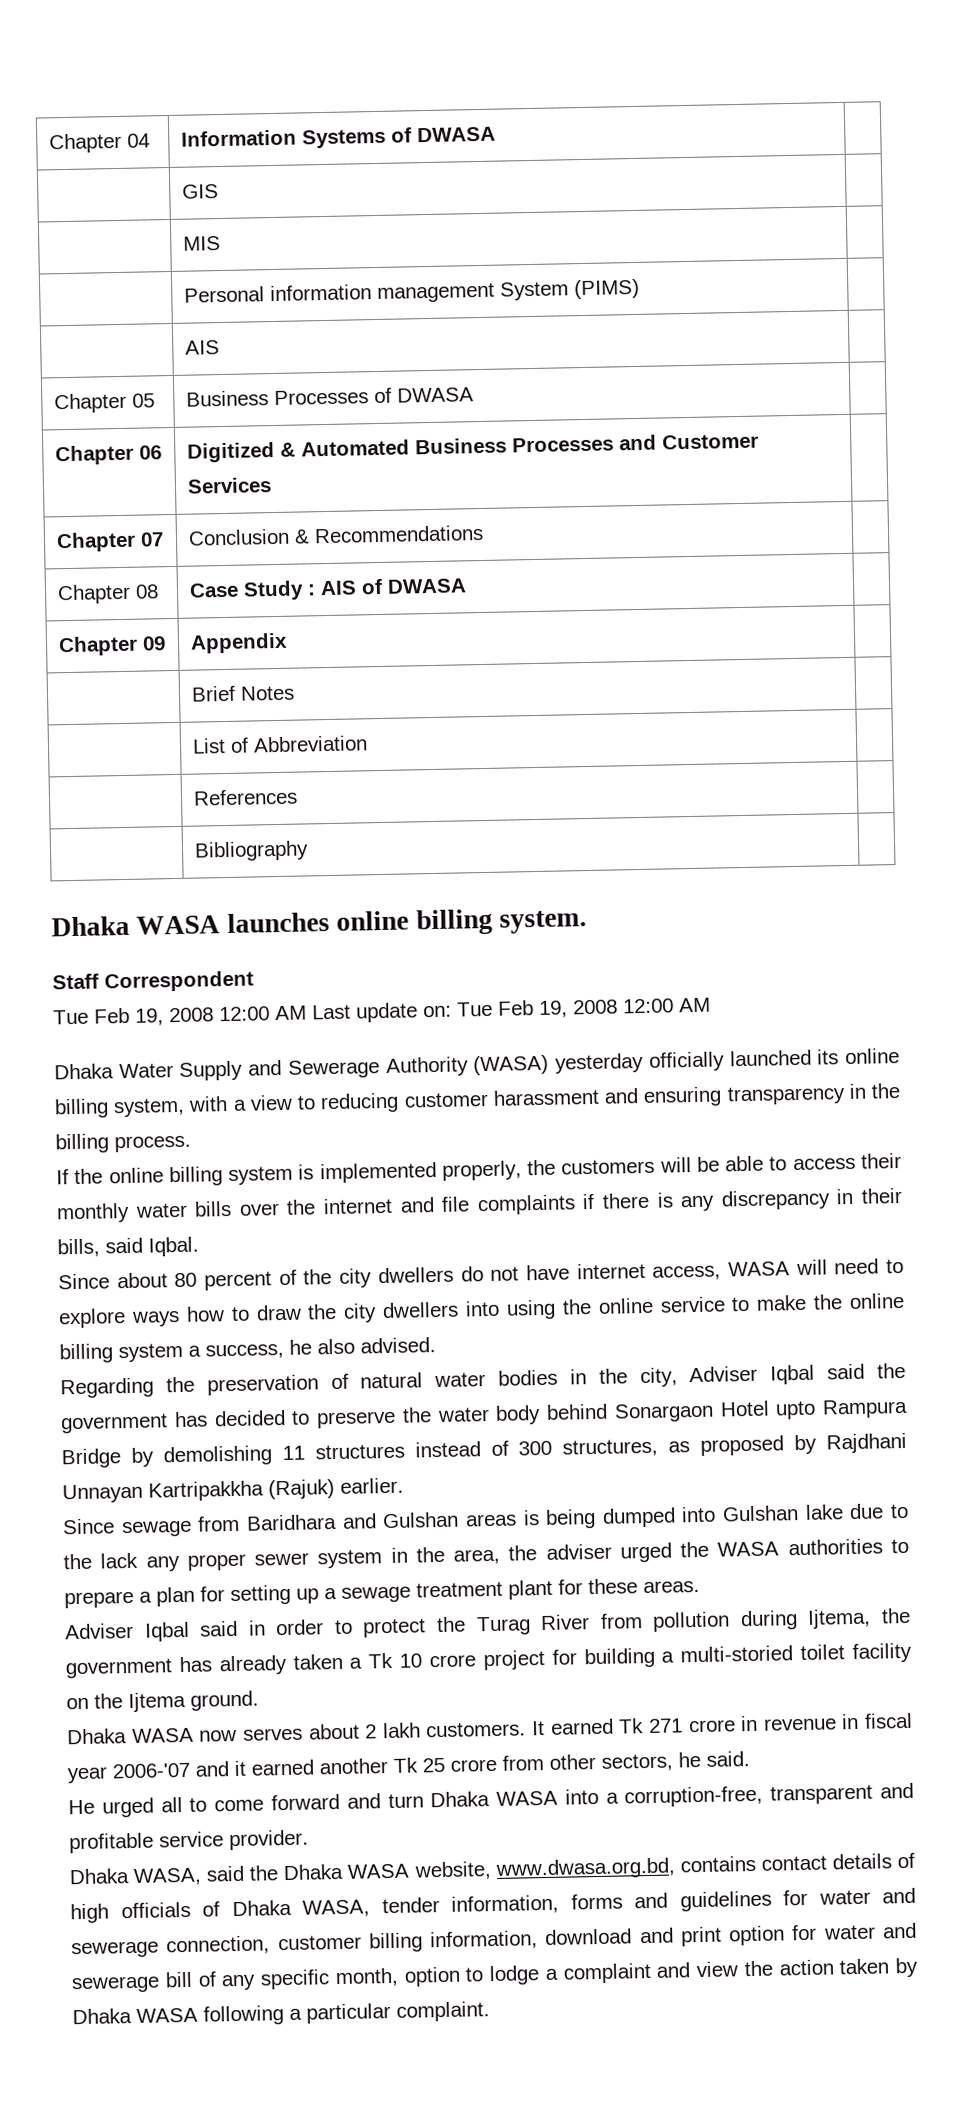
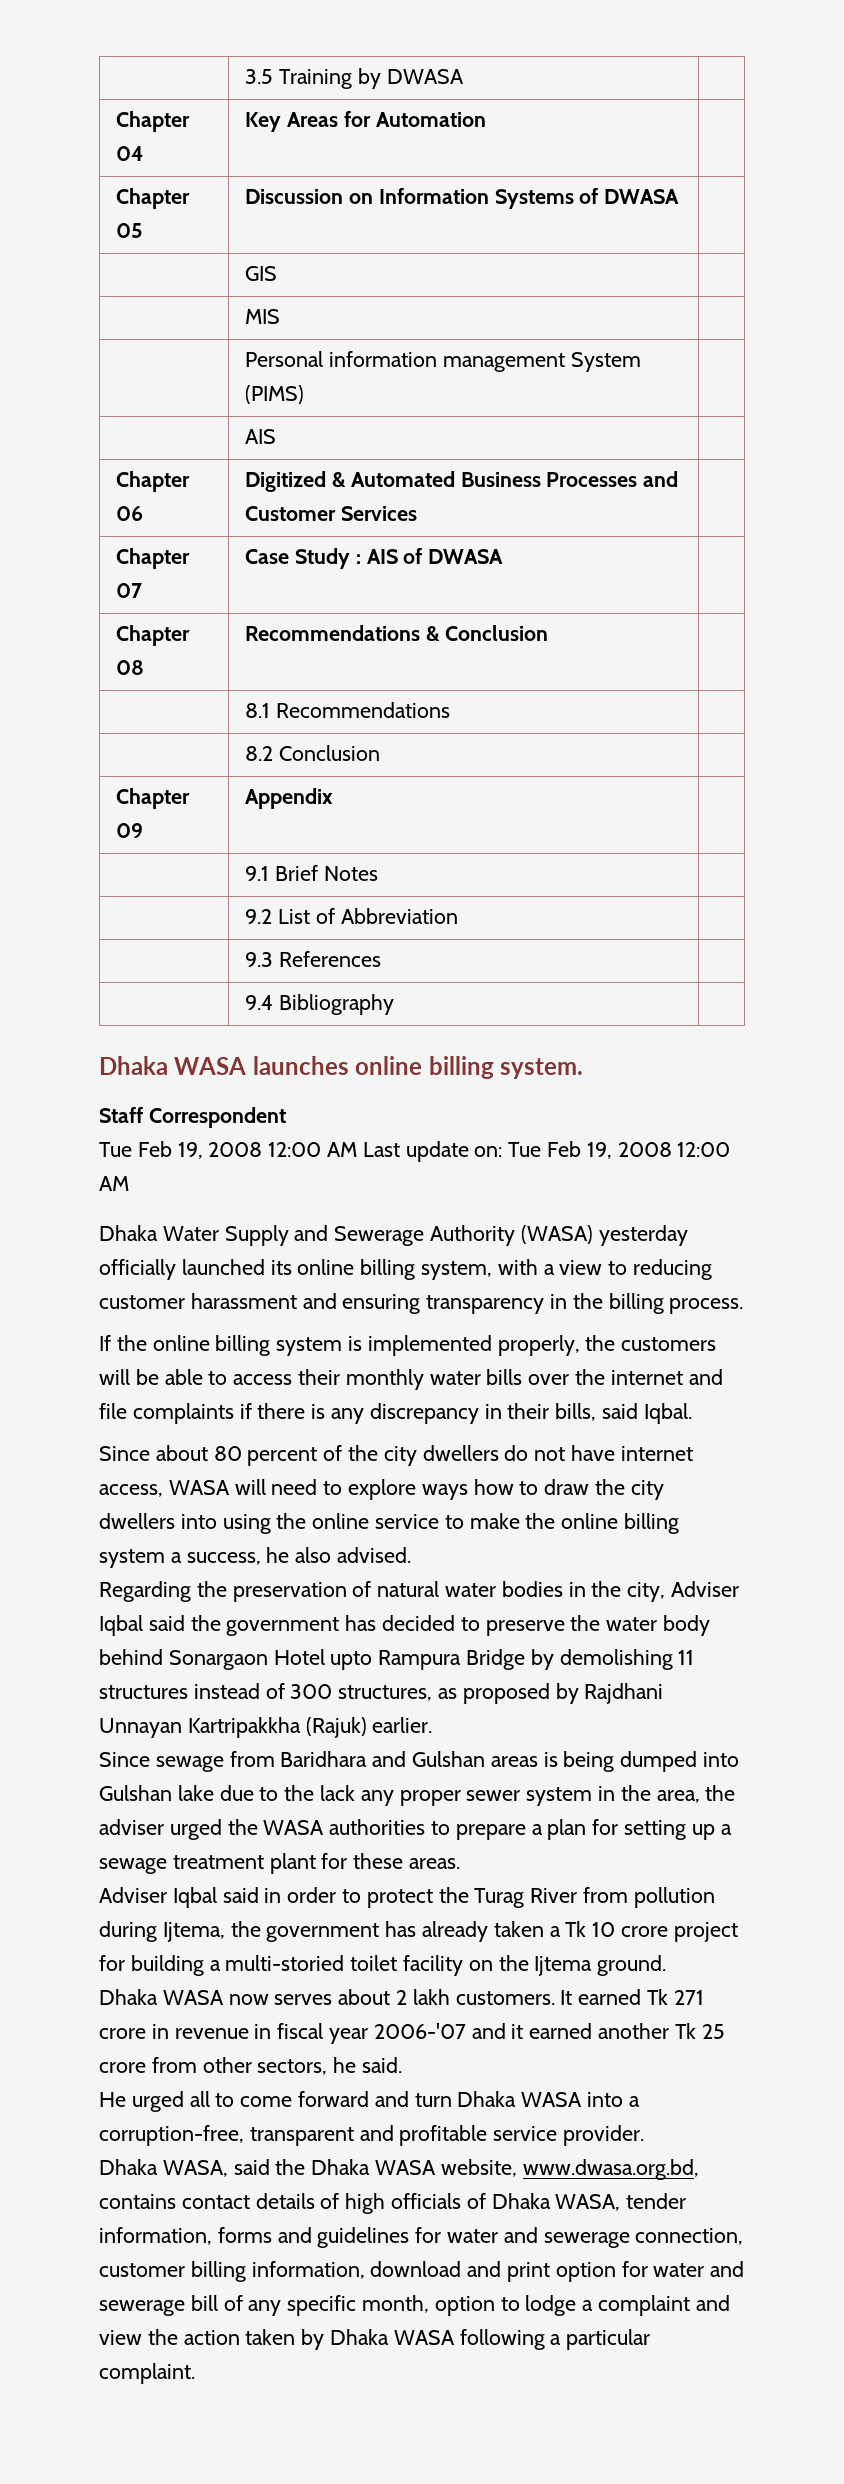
- Chapter 04 | Information Systems of DWASA |
+ | 3.5 Training by DWASA |
+ Chapter 04 | Key Areas for Automation |
+ Chapter 05 | Discussion on Information Systems of DWASA |
- Chapter 05 | Business Processes of DWASA |
- Chapter 07 | Conclusion & Recommendations |
- Chapter 08 | Case Study : AIS of DWASA |
+ Chapter 07 | Case Study : AIS of DWASA |
+ Chapter 08 | Recommendations & Conclusion |
+ | 8.1 Recommendations |
+ | 8.2 Conclusion |
- | Brief Notes |
+ | 9.1 Brief Notes |
- | List of Abbreviation |
+ | 9.2 List of Abbreviation |
- | References |
+ | 9.3 References |
- | Bibliography |
+ | 9.4 Bibliography |

